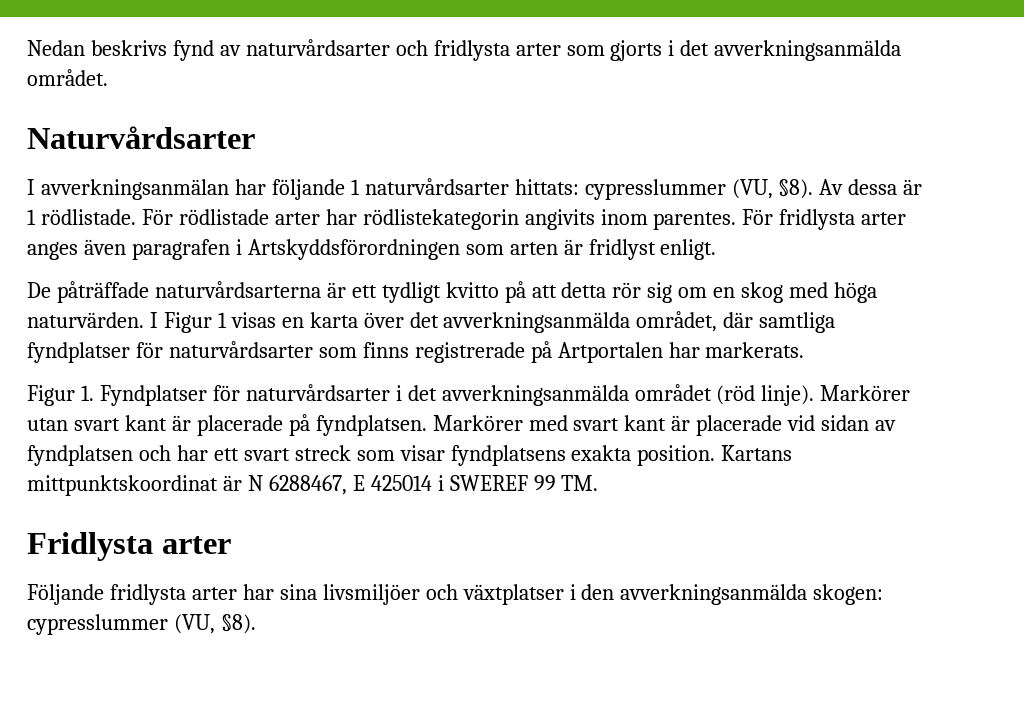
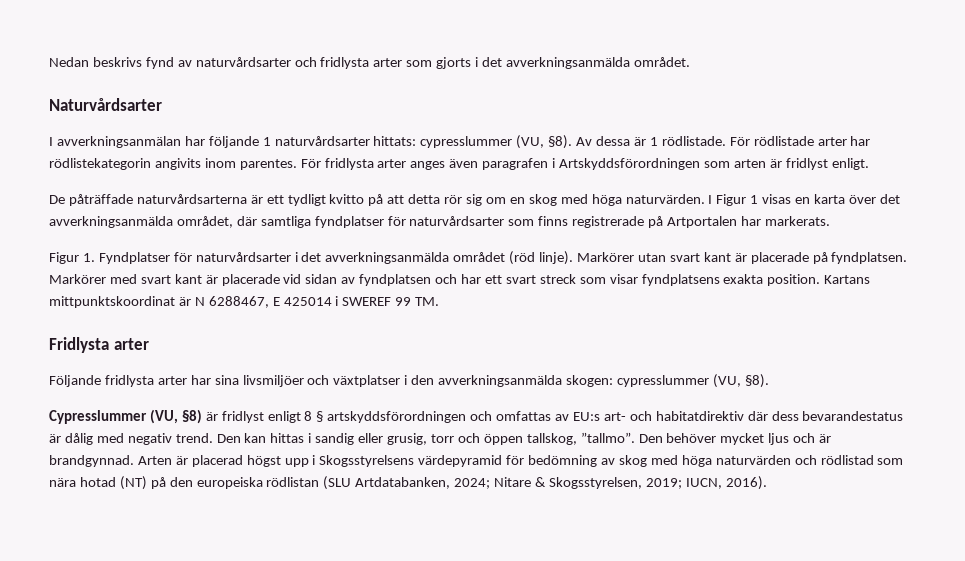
+ Cypresslummer (VU, §8) är fridlyst enligt 8 § artskyddsförordningen och omfattas av EU:s art- och habitatdirektiv där dess bevarandestatus är dålig med negativ trend. Den kan hittas i sandig eller grusig, torr och öppen tallskog, ”tallmo”. Den behöver mycket ljus och är brandgynnad. Arten är placerad högst upp i Skogsstyrelsens värdepyramid för bedömning av skog med höga naturvärden och rödlistad som nära hotad (NT) på den europeiska rödlistan (SLU Artdatabanken, 2024; Nitare & Skogsstyrelsen, 2019; IUCN, 2016).

